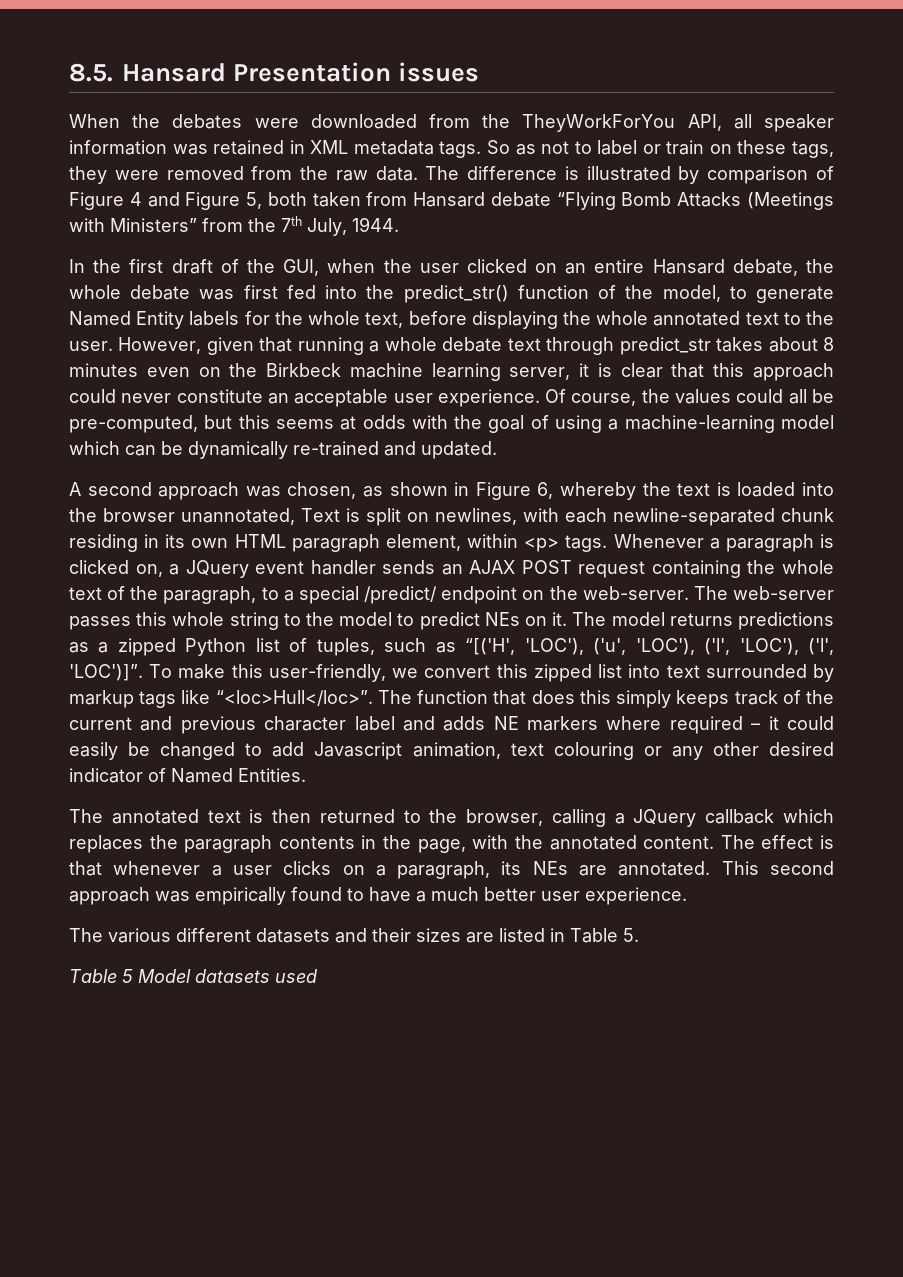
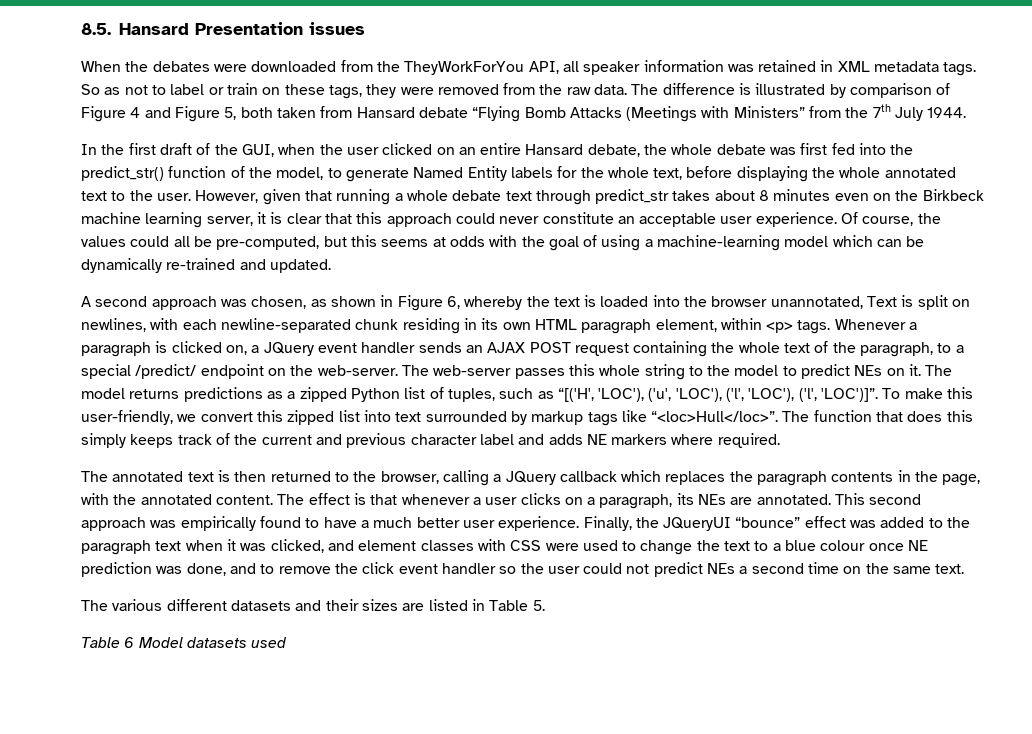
- The difference is illustrated by comparison of Figure 4 and Figure 5, both taken from Hansard debate “Flying Bomb Attacks (Meetings with Ministers” from the 7th July, 1944.
+ The difference is illustrated by comparison of Figure 4 and Figure 5, both taken from Hansard debate “Flying Bomb Attacks (Meetings with Ministers” from the 7th July 1944.
- The function that does this simply keeps track of the current and previous character label and adds NE markers where required – it could easily be changed to add Javascript animation, text colouring or any other desired indicator of Named Entities.
+ The function that does this simply keeps track of the current and previous character label and adds NE markers where required.
+ Finally, the JQueryUI “bounce” effect was added to the paragraph text when it was clicked, and element classes with CSS were used to change the text to a blue colour once NE prediction was done, and to remove the click event handler so the user could not predict NEs a second time on the same text.
- Table 5 Model datasets used
+ Table 6 Model datasets used

